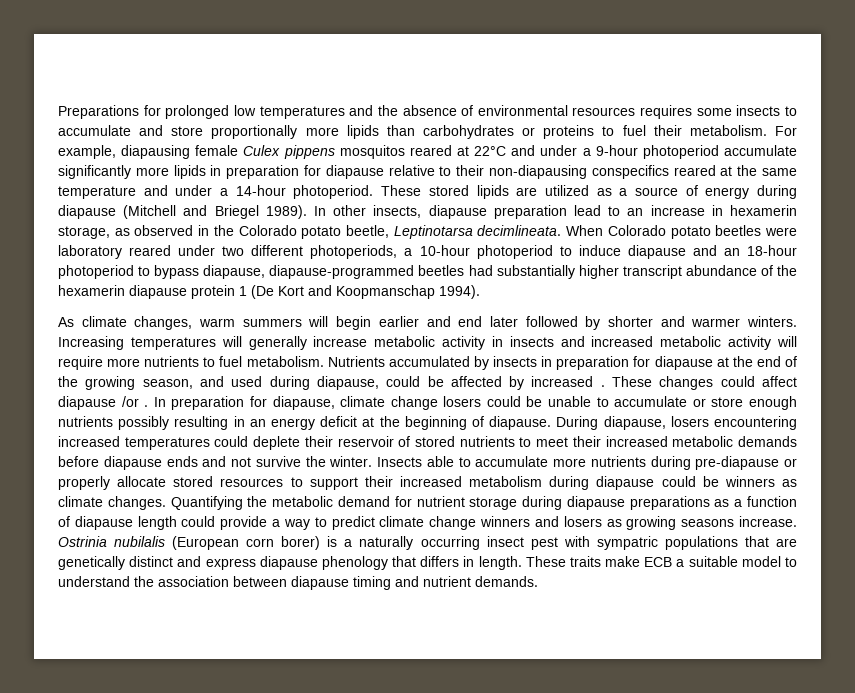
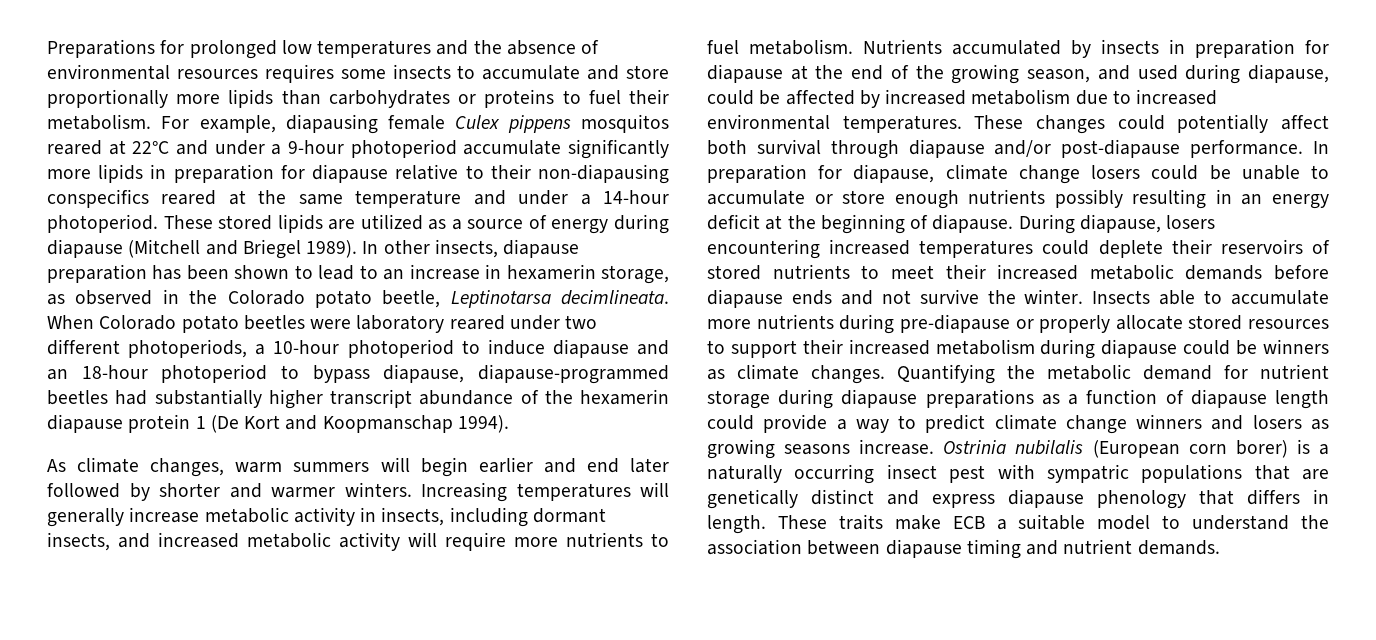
- In other insects, diapause preparation lead to an increase in hexamerin storage, as observed in the Colorado potato beetle, Leptinotarsa decimlineata.
+ In other insects, diapause preparation has been shown to lead to an increase in hexamerin storage, as observed in the Colorado potato beetle, Leptinotarsa decimlineata.
- Increasing temperatures will generally increase metabolic activity in insects and increased metabolic activity will require more nutrients to fuel metabolism.
+ Increasing temperatures will generally increase metabolic activity in insects, including dormant insects, and increased metabolic activity will require more nutrients to fuel metabolism.
- Nutrients accumulated by insects in preparation for diapause at the end of the growing season, and used during diapause, could be affected by increased . These changes could affect diapause /or .
+ Nutrients accumulated by insects in preparation for diapause at the end of the growing season, and used during diapause, could be affected by increased metabolism due to increased environmental temperatures. These changes could potentially affect both survival through diapause and/or post-diapause performance.
- During diapause, losers encountering increased temperatures could deplete their reservoir of stored nutrients to meet their increased metabolic demands before diapause ends and not survive the winter.
+ During diapause, losers encountering increased temperatures could deplete their reservoirs of stored nutrients to meet their increased metabolic demands before diapause ends and not survive the winter.

